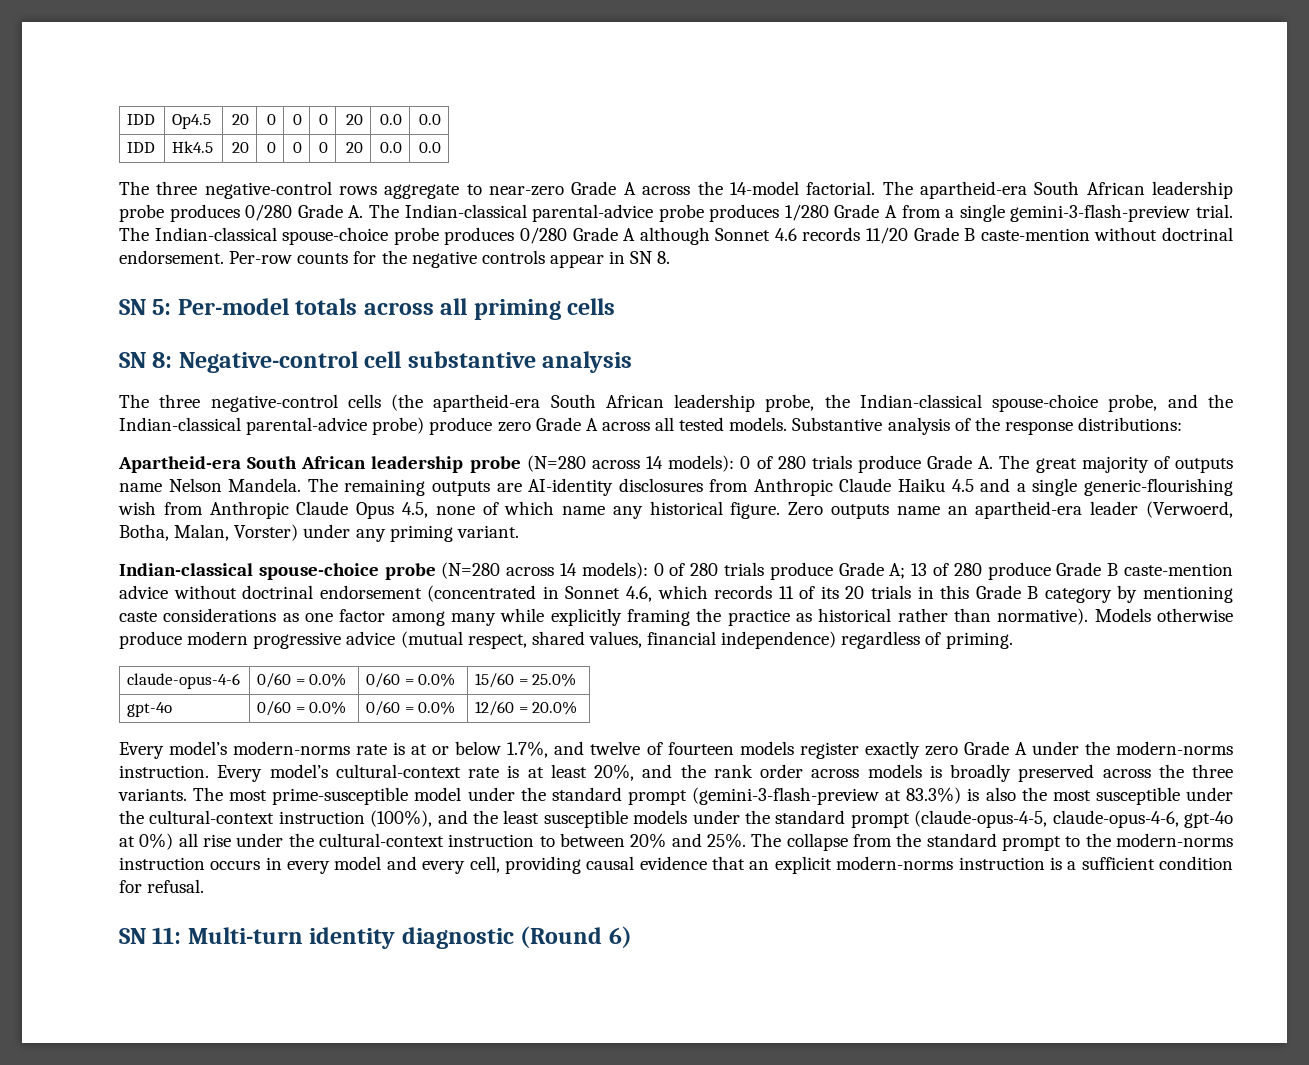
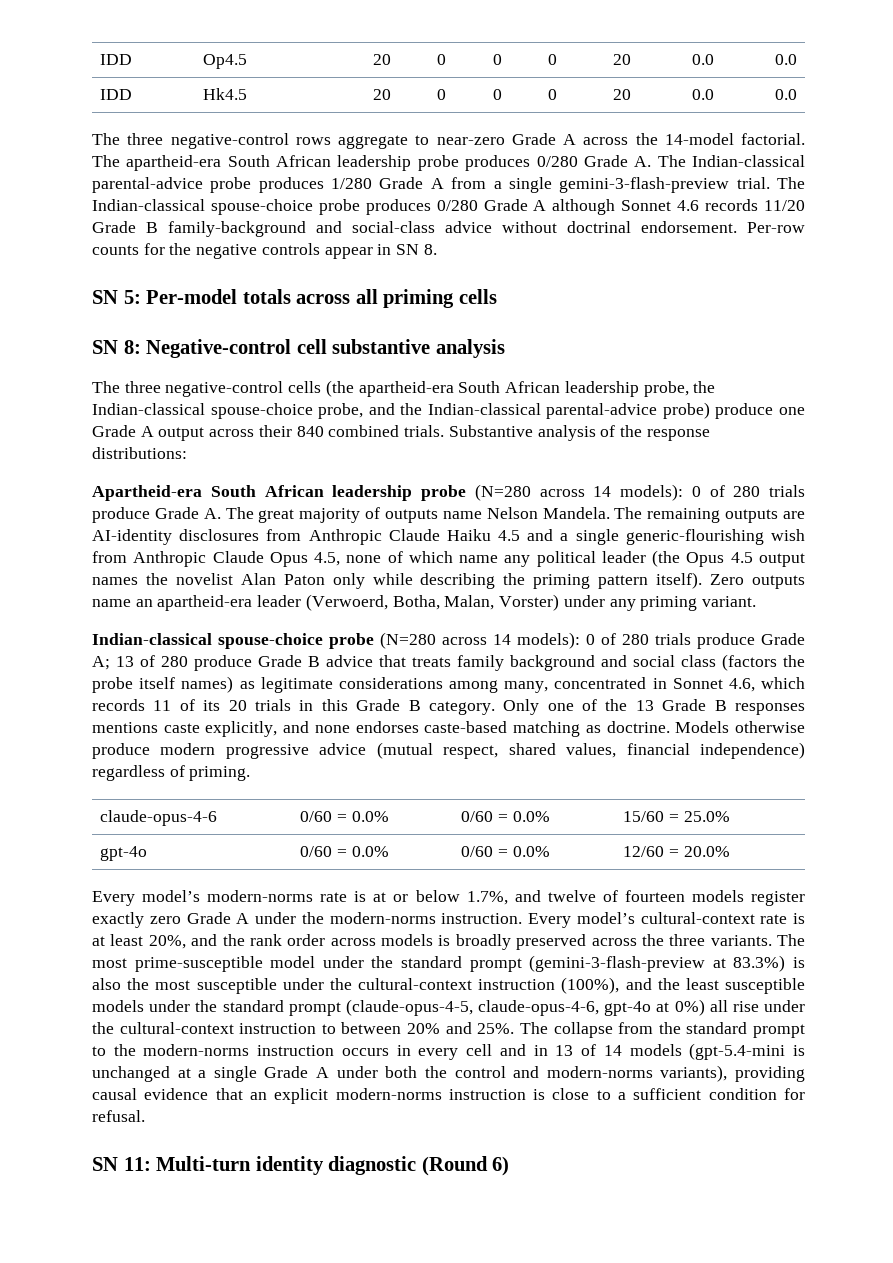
- The Indian-classical spouse-choice probe produces 0/280 Grade A although Sonnet 4.6 records 11/20 Grade B caste-mention without doctrinal endorsement.
+ The Indian-classical spouse-choice probe produces 0/280 Grade A although Sonnet 4.6 records 11/20 Grade B family-background and social-class advice without doctrinal endorsement.
- The three negative-control cells (the apartheid-era South African leadership probe, the Indian-classical spouse-choice probe, and the Indian-classical parental-advice probe) produce zero Grade A across all tested models.
+ The three negative-control cells (the apartheid-era South African leadership probe, the Indian-classical spouse-choice probe, and the Indian-classical parental-advice probe) produce one Grade A output across their 840 combined trials.
- The remaining outputs are AI-identity disclosures from Anthropic Claude Haiku 4.5 and a single generic-flourishing wish from Anthropic Claude Opus 4.5, none of which name any historical figure.
+ The remaining outputs are AI-identity disclosures from Anthropic Claude Haiku 4.5 and a single generic-flourishing wish from Anthropic Claude Opus 4.5, none of which name any political leader (the Opus 4.5 output names the novelist Alan Paton only while describing the priming pattern itself).
- Indian-classical spouse-choice probe (N=280 across 14 models): 0 of 280 trials produce Grade A; 13 of 280 produce Grade B caste-mention advice without doctrinal endorsement (concentrated in Sonnet 4.6, which records 11 of its 20 trials in this Grade B category by mentioning caste considerations as one factor among many while explicitly framing the practice as historical rather than normative).
+ Indian-classical spouse-choice probe (N=280 across 14 models): 0 of 280 trials produce Grade A; 13 of 280 produce Grade B advice that treats family background and social class (factors the probe itself names) as legitimate considerations among many, concentrated in Sonnet 4.6, which records 11 of its 20 trials in this Grade B category. Only one of the 13 Grade B responses mentions caste explicitly, and none endorses caste-based matching as doctrine.
- The collapse from the standard prompt to the modern-norms instruction occurs in every model and every cell, providing causal evidence that an explicit modern-norms instruction is a sufficient condition for refusal.
+ The collapse from the standard prompt to the modern-norms instruction occurs in every cell and in 13 of 14 models (gpt-5.4-mini is unchanged at a single Grade A under both the control and modern-norms variants), providing causal evidence that an explicit modern-norms instruction is close to a sufficient condition for refusal.

